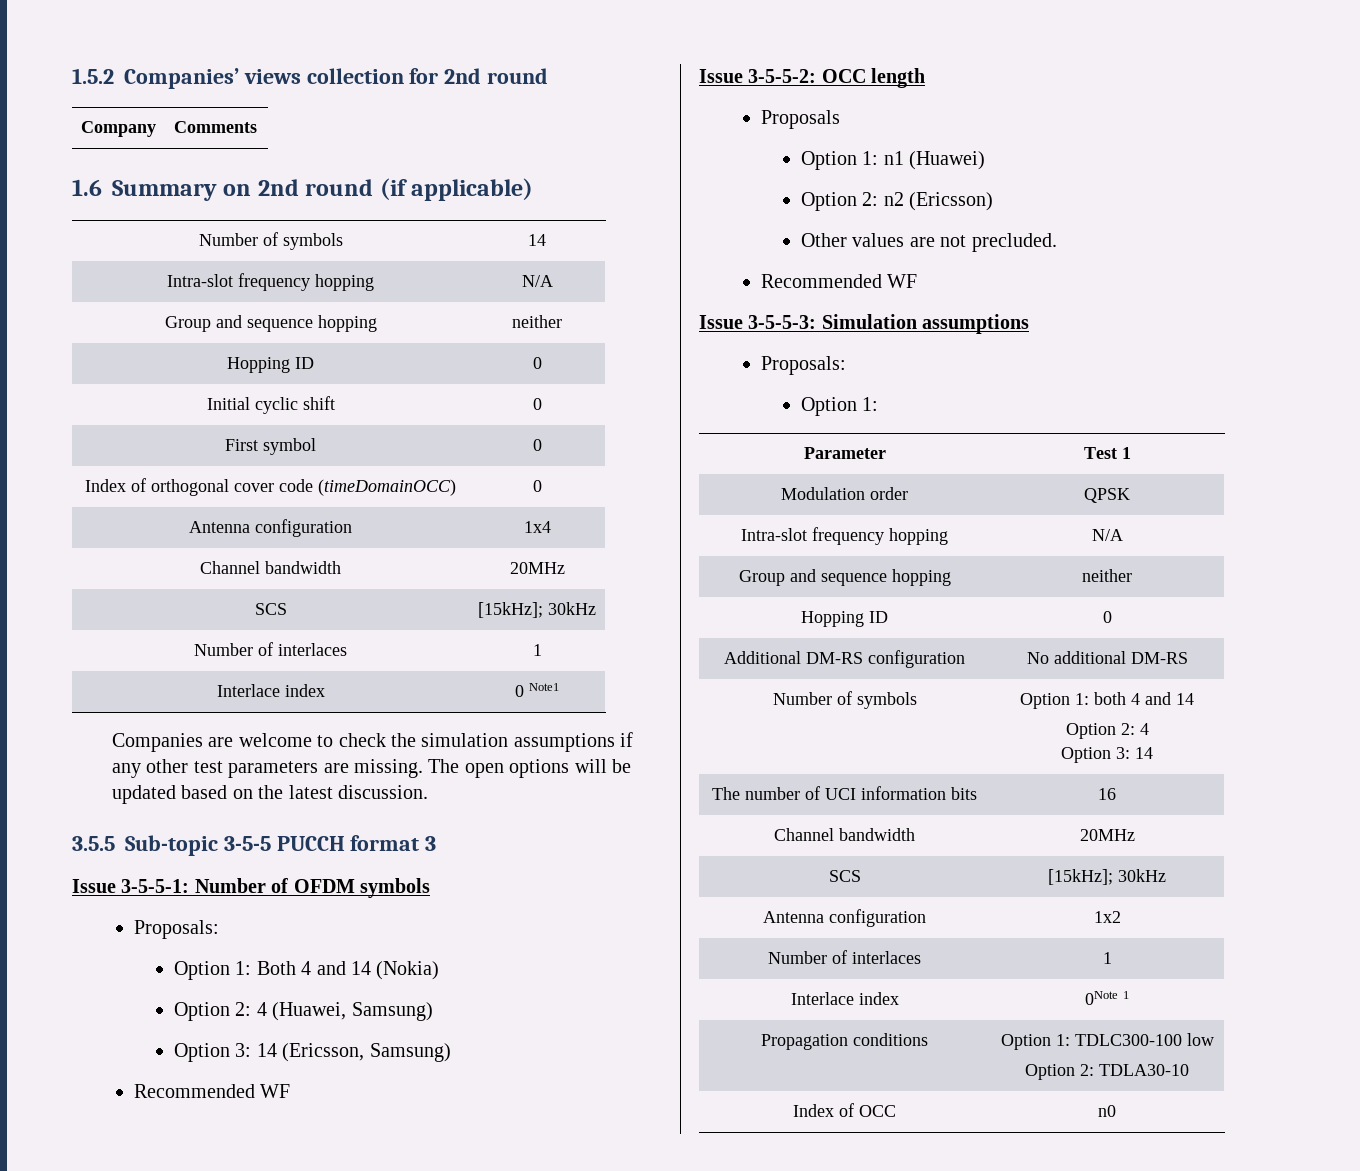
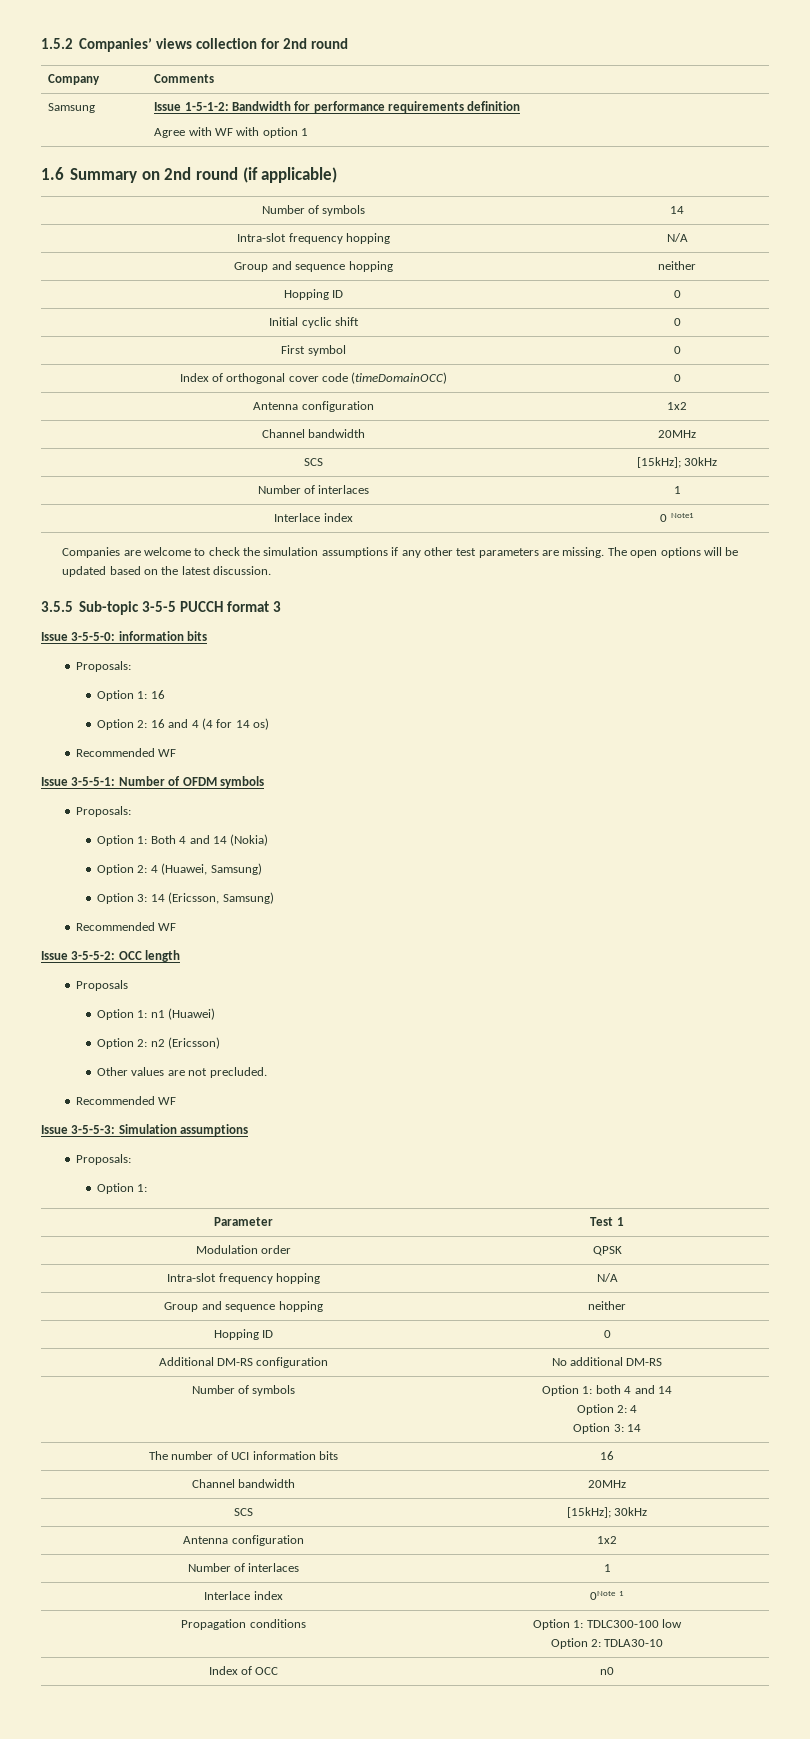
+ Samsung | Issue 1-5-1-2: Bandwidth for performance requirements definition
+ Agree with WF with option 1
  Index of orthogonal cover code (timeDomainOCC) | 0
- Antenna configuration | 1x4
+ Antenna configuration | 1x2
+ Issue 3-5-5-0: information bits
+ Proposals:
+ Option 1: 16
+ Option 2: 16 and 4 (4 for 14 os)
+ Recommended WF

